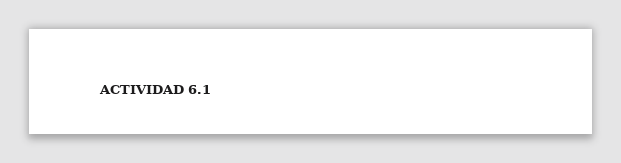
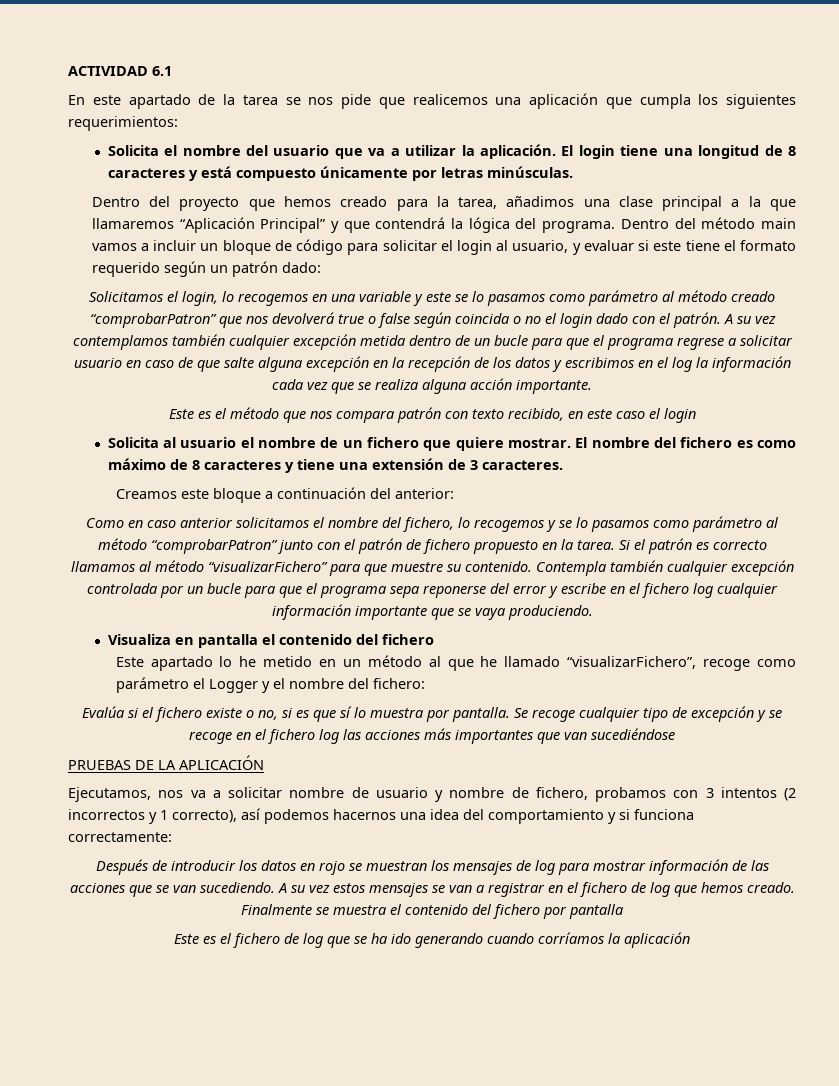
+ En este apartado de la tarea se nos pide que realicemos una aplicación que cumpla los siguientes requerimientos:
+ Solicita el nombre del usuario que va a utilizar la aplicación. El login tiene una longitud de 8 caracteres y está compuesto únicamente por letras minúsculas.
+ Dentro del proyecto que hemos creado para la tarea, añadimos una clase principal a la que llamaremos “Aplicación Principal” y que contendrá la lógica del programa. Dentro del método main vamos a incluir un bloque de código para solicitar el login al usuario, y evaluar si este tiene el formato requerido según un patrón dado:
+ Solicitamos el login, lo recogemos en una variable y este se lo pasamos como parámetro al método creado “comprobarPatron” que nos devolverá true o false según coincida o no el login dado con el patrón. A su vez contemplamos también cualquier excepción metida dentro de un bucle para que el programa regrese a solicitar usuario en caso de que salte alguna excepción en la recepción de los datos y escribimos en el log la información cada vez que se realiza alguna acción importante.
+ Este es el método que nos compara patrón con texto recibido, en este caso el login
+ Solicita al usuario el nombre de un fichero que quiere mostrar. El nombre del fichero es como máximo de 8 caracteres y tiene una extensión de 3 caracteres.
+ Creamos este bloque a continuación del anterior:
+ Como en caso anterior solicitamos el nombre del fichero, lo recogemos y se lo pasamos como parámetro al método “comprobarPatron” junto con el patrón de fichero propuesto en la tarea. Si el patrón es correcto llamamos al método “visualizarFichero” para que muestre su contenido. Contempla también cualquier excepción controlada por un bucle para que el programa sepa reponerse del error y escribe en el fichero log cualquier información importante que se vaya produciendo.
+ Visualiza en pantalla el contenido del fichero
+ Este apartado lo he metido en un método al que he llamado “visualizarFichero”, recoge como parámetro el Logger y el nombre del fichero:
+ Evalúa si el fichero existe o no, si es que sí lo muestra por pantalla. Se recoge cualquier tipo de excepción y se recoge en el fichero log las acciones más importantes que van sucediéndose
+ PRUEBAS DE LA APLICACIÓN
+ Ejecutamos, nos va a solicitar nombre de usuario y nombre de fichero, probamos con 3 intentos (2 incorrectos y 1 correcto), así podemos hacernos una idea del comportamiento y si funciona correctamente:
+ Después de introducir los datos en rojo se muestran los mensajes de log para mostrar información de las acciones que se van sucediendo. A su vez estos mensajes se van a registrar en el fichero de log que hemos creado. Finalmente se muestra el contenido del fichero por pantalla
+ Este es el fichero de log que se ha ido generando cuando corríamos la aplicación

